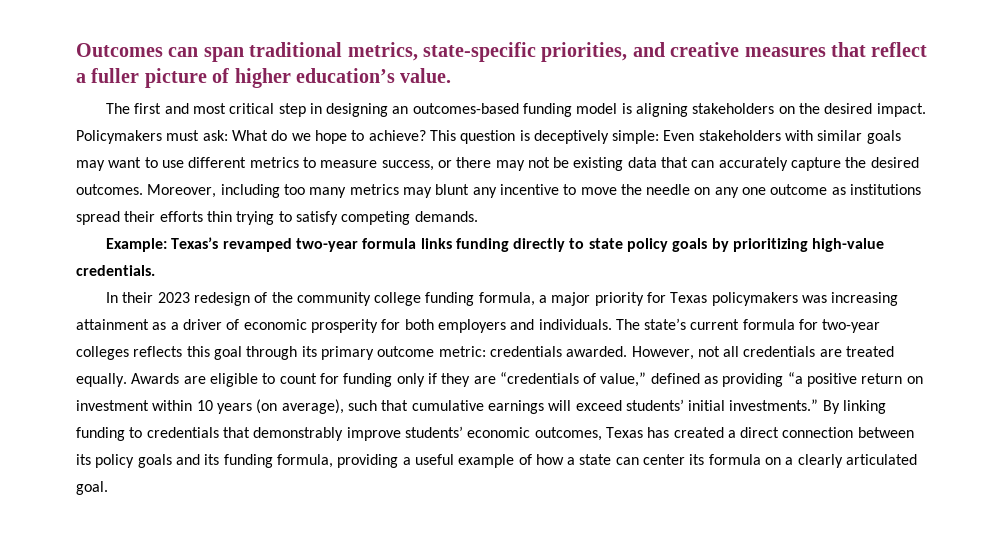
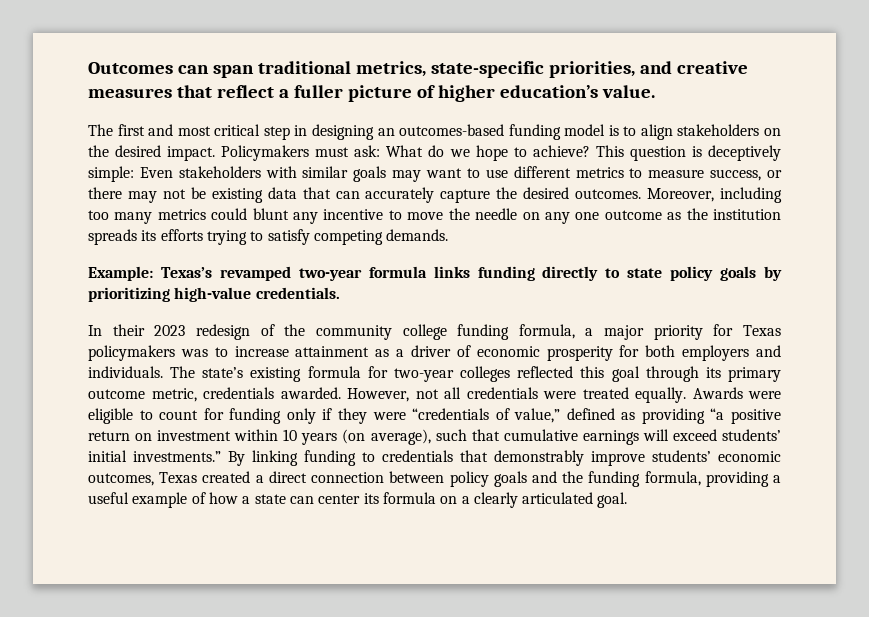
- The first and most critical step in designing an outcomes-based funding model is aligning stakeholders on the desired impact.
+ The first and most critical step in designing an outcomes-based funding model is to align stakeholders on the desired impact.
- Moreover, including too many metrics may blunt any incentive to move the needle on any one outcome as institutions spread their efforts thin trying to satisfy competing demands.
+ Moreover, including too many metrics could blunt any incentive to move the needle on any one outcome as the institution spreads its efforts trying to satisfy competing demands.
- In their 2023 redesign of the community college funding formula, a major priority for Texas policymakers was increasing attainment as a driver of economic prosperity for both employers and individuals.
+ In their 2023 redesign of the community college funding formula, a major priority for Texas policymakers was to increase attainment as a driver of economic prosperity for both employers and individuals.
- The state’s current formula for two-year colleges reflects this goal through its primary outcome metric: credentials awarded.
+ The state’s existing formula for two-year colleges reflected this goal through its primary outcome metric, credentials awarded.
- However, not all credentials are treated equally.
+ However, not all credentials were treated equally.
- Awards are eligible to count for funding only if they are “credentials of value,” defined as providing “a positive return on investment within 10 years (on average), such that cumulative earnings will exceed students’ initial investments.”
+ Awards were eligible to count for funding only if they were “credentials of value,” defined as providing “a positive return on investment within 10 years (on average), such that cumulative earnings will exceed students’ initial investments.”
- By linking funding to credentials that demonstrably improve students’ economic outcomes, Texas has created a direct connection between its policy goals and its funding formula, providing a useful example of how a state can center its formula on a clearly articulated goal.
+ By linking funding to credentials that demonstrably improve students’ economic outcomes, Texas created a direct connection between policy goals and the funding formula, providing a useful example of how a state can center its formula on a clearly articulated goal.

